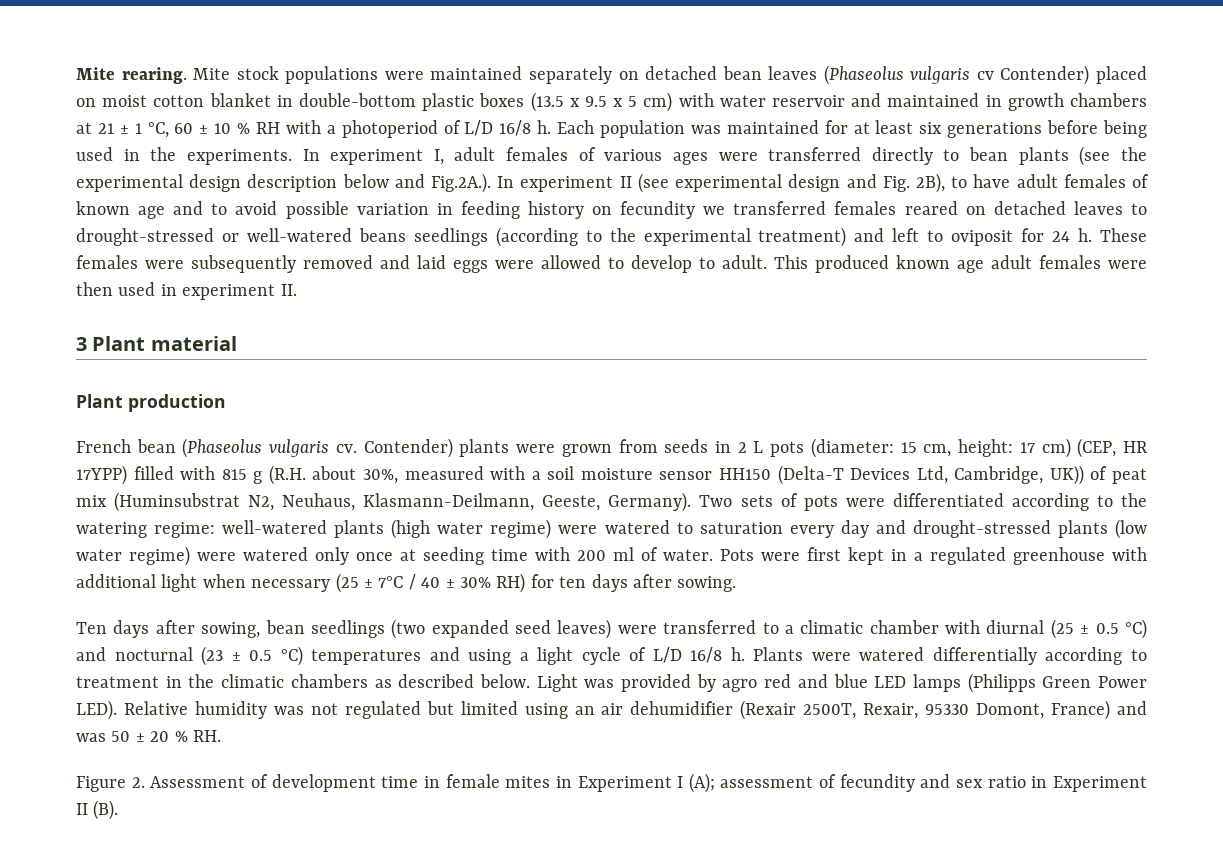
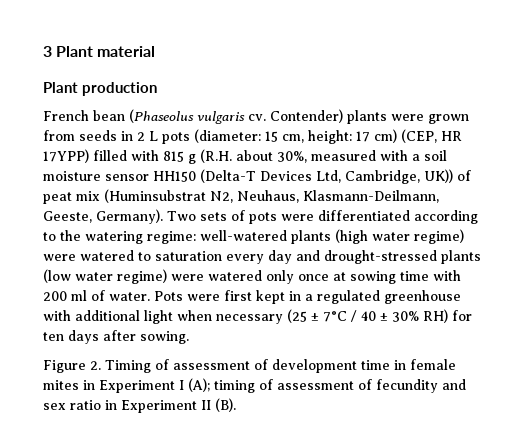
- Mite rearing. Mite stock populations were maintained separately on detached bean leaves (Phaseolus vulgaris cv Contender) placed on moist cotton blanket in double-bottom plastic boxes (13.5 x 9.5 x 5 cm) with water reservoir and maintained in growth chambers at 21 ± 1 °C, 60 ± 10 % RH with a photoperiod of L/D 16/8 h. Each population was maintained for at least six generations before being used in the experiments. In experiment I, adult females of various ages were transferred directly to bean plants (see the experimental design description below and Fig.2A.). In experiment II (see experimental design and Fig. 2B), to have adult females of known age and to avoid possible variation in feeding history on fecundity we transferred females reared on detached leaves to drought-stressed or well-watered beans seedlings (according to the experimental treatment) and left to oviposit for 24 h. These females were subsequently removed and laid eggs were allowed to develop to adult. This produced known age adult females were then used in experiment II.
- Two sets of pots were differentiated according to the watering regime: well-watered plants (high water regime) were watered to saturation every day and drought-stressed plants (low water regime) were watered only once at seeding time with 200 ml of water.
+ Two sets of pots were differentiated according to the watering regime: well-watered plants (high water regime) were watered to saturation every day and drought-stressed plants (low water regime) were watered only once at sowing time with 200 ml of water.
- Ten days after sowing, bean seedlings (two expanded seed leaves) were transferred to a climatic chamber with diurnal (25 ± 0.5 °C) and nocturnal (23 ± 0.5 °C) temperatures and using a light cycle of L/D 16/8 h. Plants were watered differentially according to treatment in the climatic chambers as described below. Light was provided by agro red and blue LED lamps (Philipps Green Power LED). Relative humidity was not regulated but limited using an air dehumidifier (Rexair 2500T, Rexair, 95330 Domont, France) and was 50 ± 20 % RH.
- Figure 2. Assessment of development time in female mites in Experiment I (A); assessment of fecundity and sex ratio in Experiment II (B).
+ Figure 2. Timing of assessment of development time in female mites in Experiment I (A); timing of assessment of fecundity and sex ratio in Experiment II (B).

